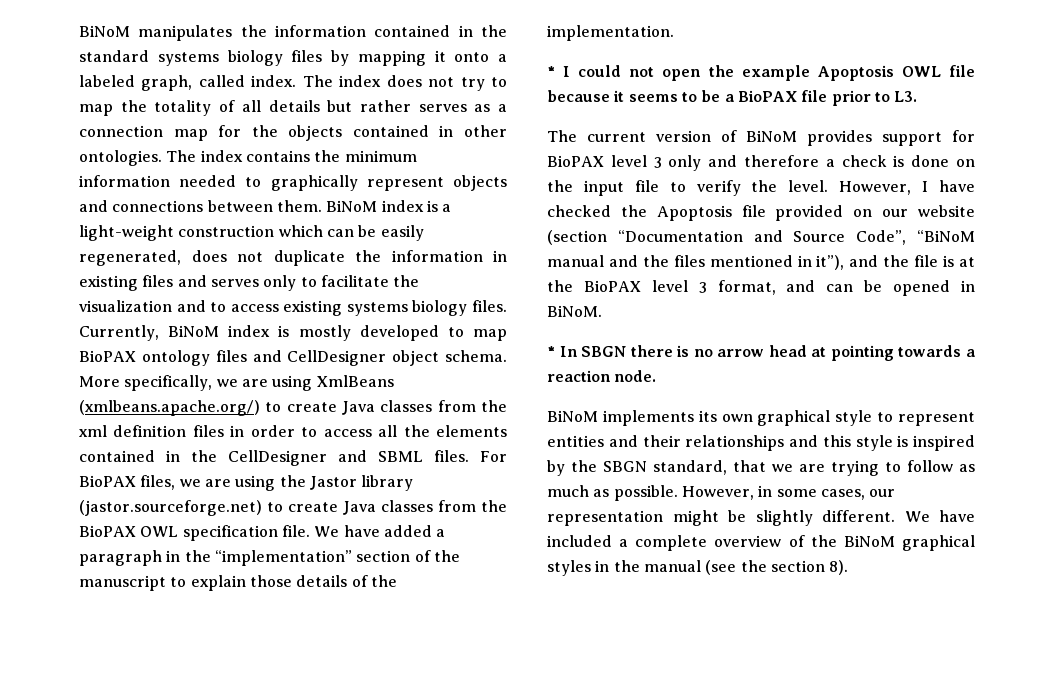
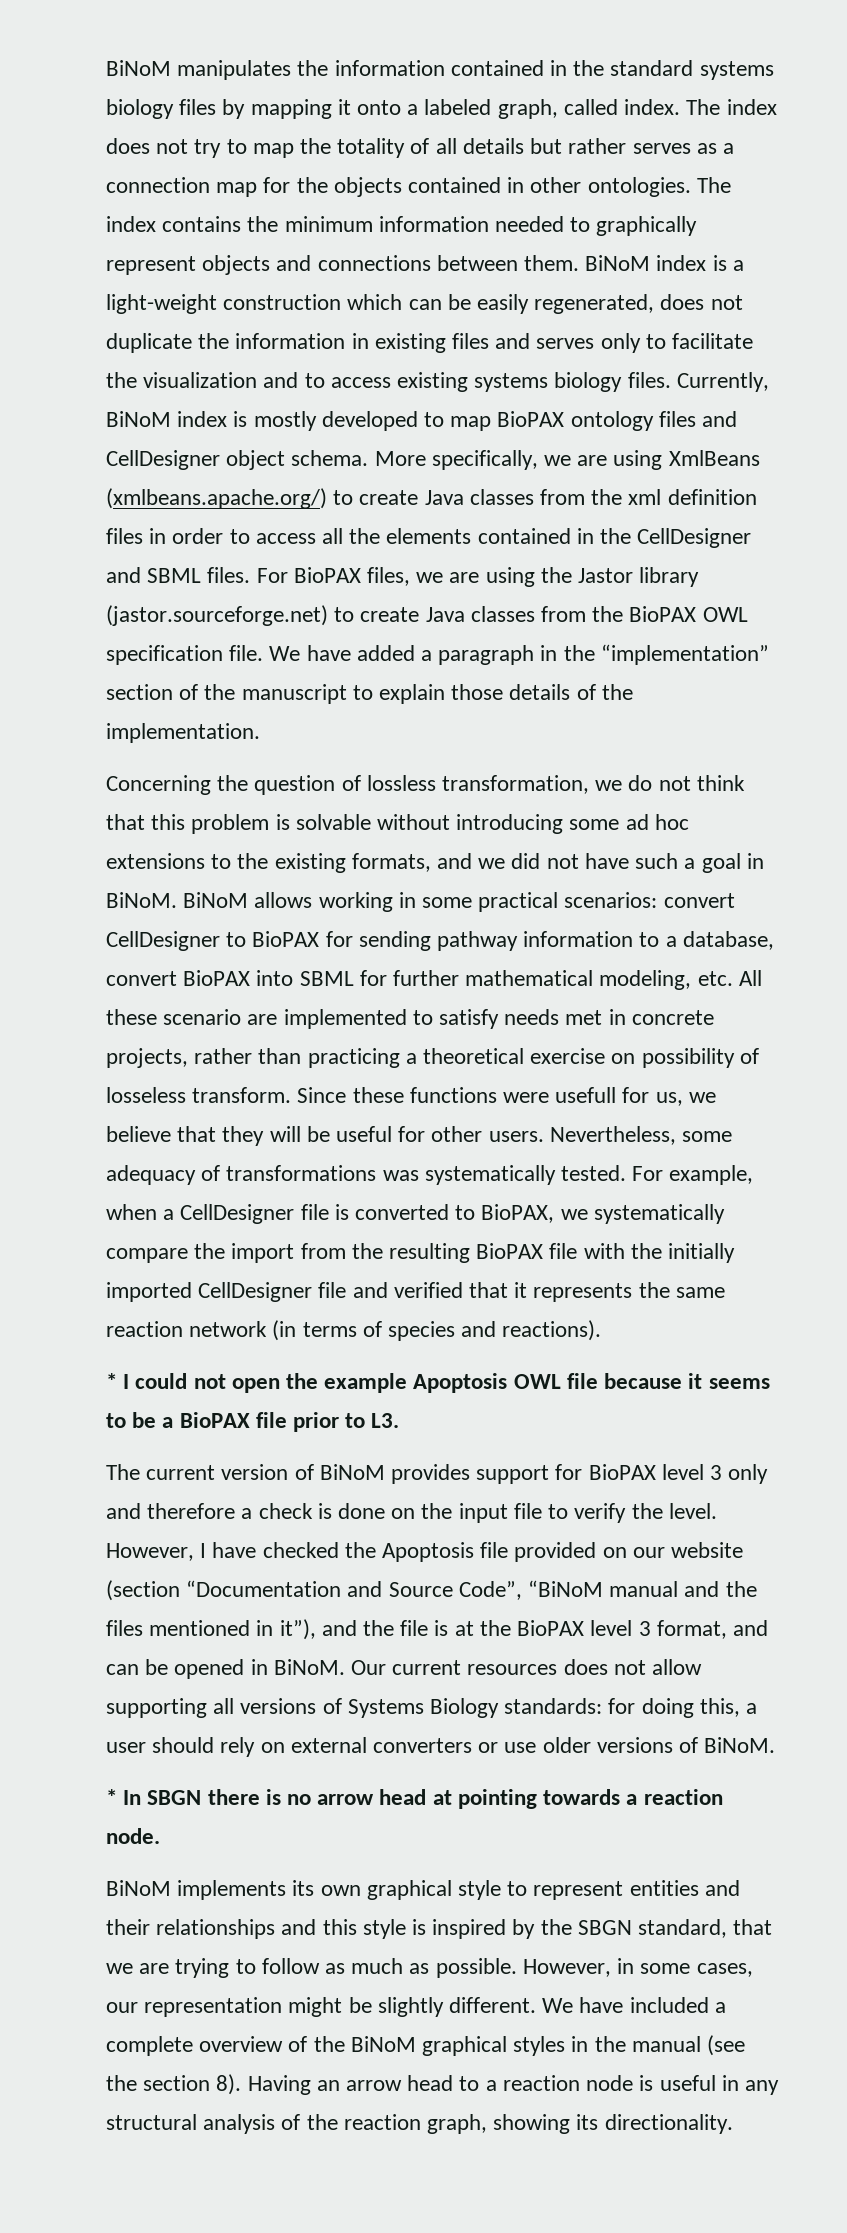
+ Concerning the question of lossless transformation, we do not think that this problem is solvable without introducing some ad hoc extensions to the existing formats, and we did not have such a goal in BiNoM. BiNoM allows working in some practical scenarios: convert CellDesigner to BioPAX for sending pathway information to a database, convert BioPAX into SBML for further mathematical modeling, etc. All these scenario are implemented to satisfy needs met in concrete projects, rather than practicing a theoretical exercise on possibility of losseless transform. Since these functions were usefull for us, we believe that they will be useful for other users. Nevertheless, some adequacy of transformations was systematically tested. For example, when a CellDesigner file is converted to BioPAX, we systematically compare the import from the resulting BioPAX file with the initially imported CellDesigner file and verified that it represents the same reaction network (in terms of species and reactions).
+ Our current resources does not allow supporting all versions of Systems Biology standards: for doing this, a user should rely on external converters or use older versions of BiNoM.
+ Having an arrow head to a reaction node is useful in any structural analysis of the reaction graph, showing its directionality.

